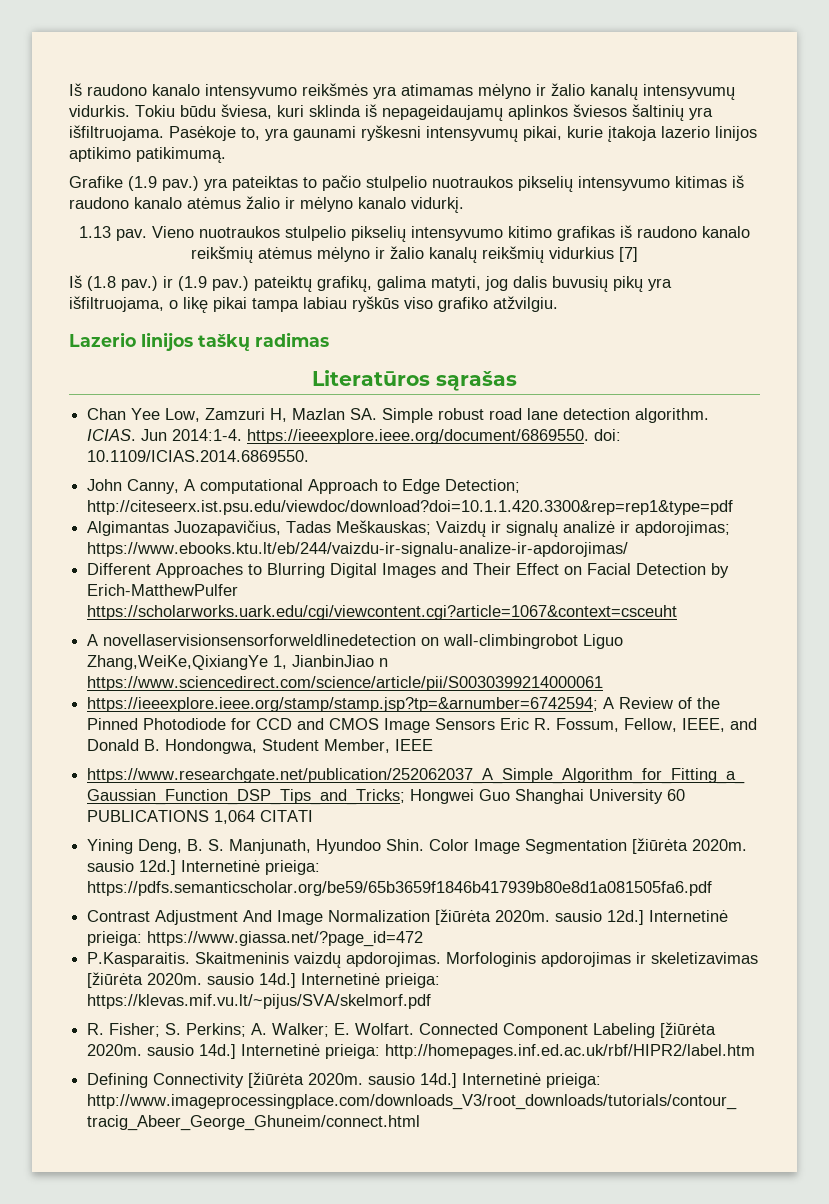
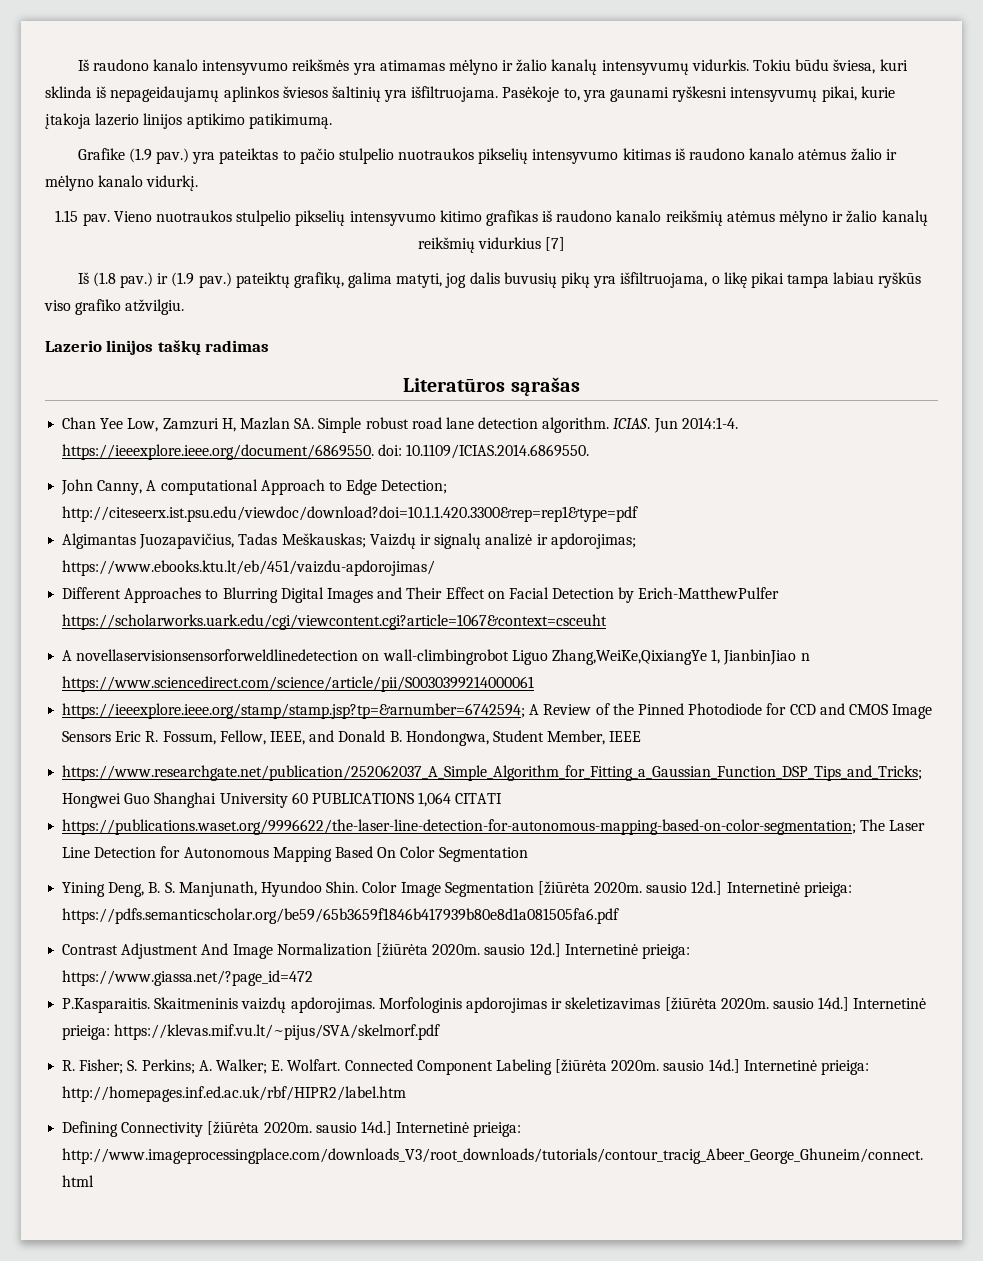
- 1.13 pav.
+ 1.15 pav.
- Algimantas Juozapavičius, Tadas Meškauskas; Vaizdų ir signalų analizė ir apdorojimas; https://www.ebooks.ktu.lt/eb/244/vaizdu-ir-signalu-analize-ir-apdorojimas/
+ Algimantas Juozapavičius, Tadas Meškauskas; Vaizdų ir signalų analizė ir apdorojimas; https://www.ebooks.ktu.lt/eb/451/vaizdu-apdorojimas/
+ https://publications.waset.org/9996622/the-laser-line-detection-for-autonomous-mapping-based-on-color-segmentation; The Laser Line Detection for Autonomous Mapping Based On Color Segmentation

